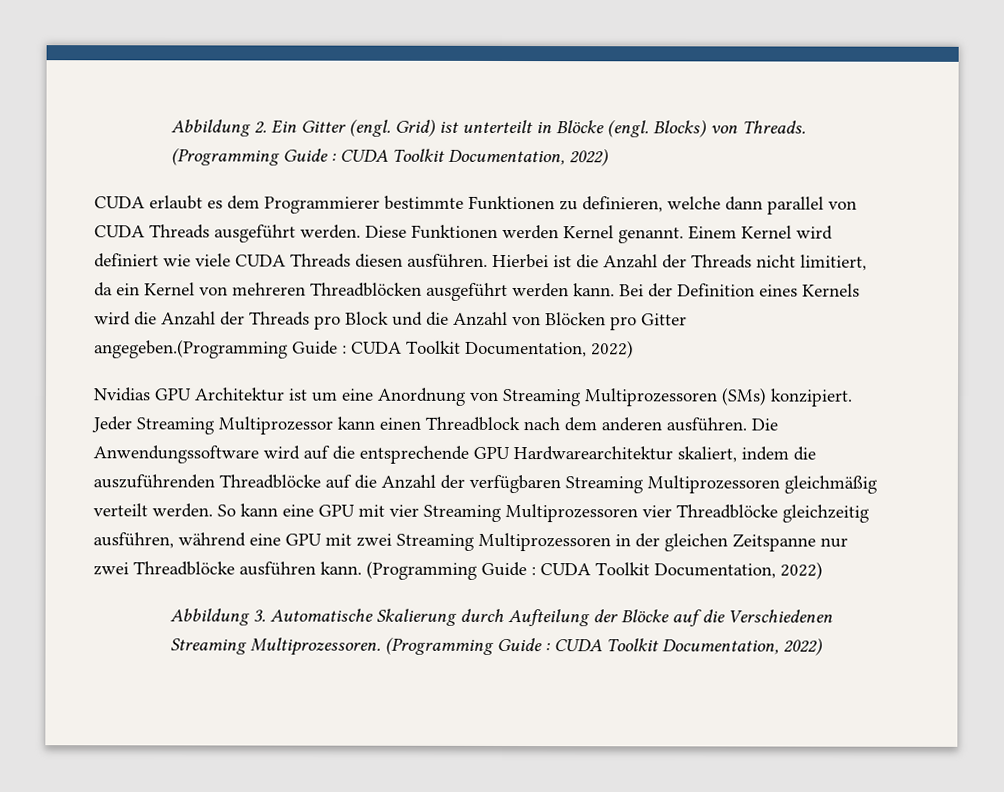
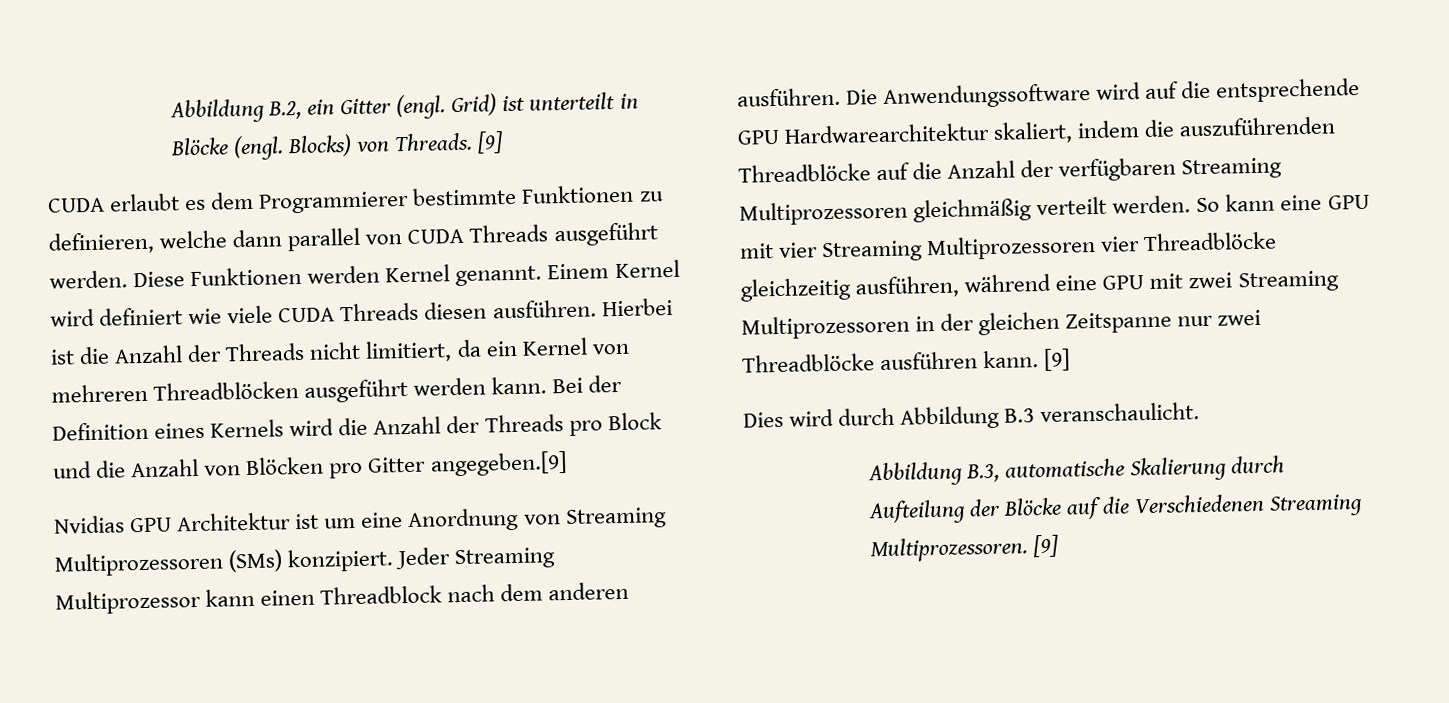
- Abbildung 2. Ein Gitter (engl.
+ Abbildung B.2, ein Gitter (engl.
- Blocks) von Threads. (Programming Guide : CUDA Toolkit Documentation, 2022)
+ Blocks) von Threads. [9]
- Bei der Definition eines Kernels wird die Anzahl der Threads pro Block und die Anzahl von Blöcken pro Gitter angegeben.(Programming Guide : CUDA Toolkit Documentation, 2022)
+ Bei der Definition eines Kernels wird die Anzahl der Threads pro Block und die Anzahl von Blöcken pro Gitter angegeben.[9]
- So kann eine GPU mit vier Streaming Multiprozessoren vier Threadblöcke gleichzeitig ausführen, während eine GPU mit zwei Streaming Multiprozessoren in der gleichen Zeitspanne nur zwei Threadblöcke ausführen kann. (Programming Guide : CUDA Toolkit Documentation, 2022)
- Abbildung 3. Automatische Skalierung durch Aufteilung der Blöcke auf die Verschiedenen Streaming Multiprozessoren. (Programming Guide : CUDA Toolkit Documentation, 2022)
+ So kann eine GPU mit vier Streaming Multiprozessoren vier Threadblöcke gleichzeitig ausführen, während eine GPU mit zwei Streaming Multiprozessoren in der gleichen Zeitspanne nur zwei Threadblöcke ausführen kann. [9]
+ Dies wird durch Abbildung B.3 veranschaulicht.
+ Abbildung B.3, automatische Skalierung durch Aufteilung der Blöcke auf die Verschiedenen Streaming Multiprozessoren. [9]

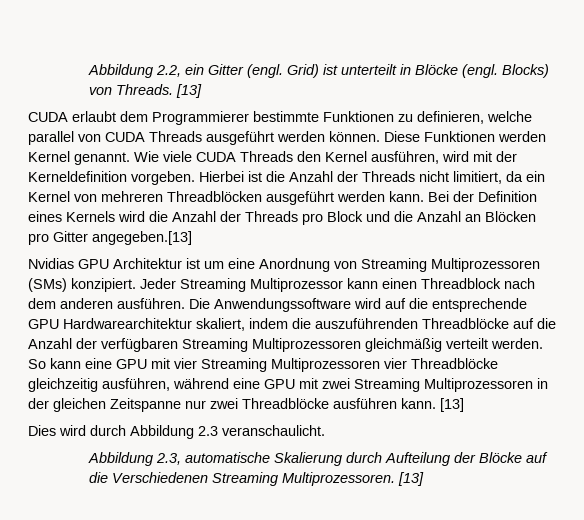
- Abbildung B.2, ein Gitter (engl.
+ Abbildung 2.2, ein Gitter (engl.
- Blocks) von Threads. [9]
+ Blocks) von Threads. [13]
- CUDA erlaubt es dem Programmierer bestimmte Funktionen zu definieren, welche dann parallel von CUDA Threads ausgeführt werden.
+ CUDA erlaubt dem Programmierer bestimmte Funktionen zu definieren, welche parallel von CUDA Threads ausgeführt werden können.
- Einem Kernel wird definiert wie viele CUDA Threads diesen ausführen.
+ Wie viele CUDA Threads den Kernel ausführen, wird mit der Kerneldefinition vorgeben.
- Bei der Definition eines Kernels wird die Anzahl der Threads pro Block und die Anzahl von Blöcken pro Gitter angegeben.[9]
+ Bei der Definition eines Kernels wird die Anzahl der Threads pro Block und die Anzahl an Blöcken pro Gitter angegeben.[13]
- So kann eine GPU mit vier Streaming Multiprozessoren vier Threadblöcke gleichzeitig ausführen, während eine GPU mit zwei Streaming Multiprozessoren in der gleichen Zeitspanne nur zwei Threadblöcke ausführen kann. [9]
+ So kann eine GPU mit vier Streaming Multiprozessoren vier Threadblöcke gleichzeitig ausführen, während eine GPU mit zwei Streaming Multiprozessoren in der gleichen Zeitspanne nur zwei Threadblöcke ausführen kann. [13]
- Dies wird durch Abbildung B.3 veranschaulicht.
+ Dies wird durch Abbildung 2.3 veranschaulicht.
- Abbildung B.3, automatische Skalierung durch Aufteilung der Blöcke auf die Verschiedenen Streaming Multiprozessoren. [9]
+ Abbildung 2.3, automatische Skalierung durch Aufteilung der Blöcke auf die Verschiedenen Streaming Multiprozessoren. [13]

